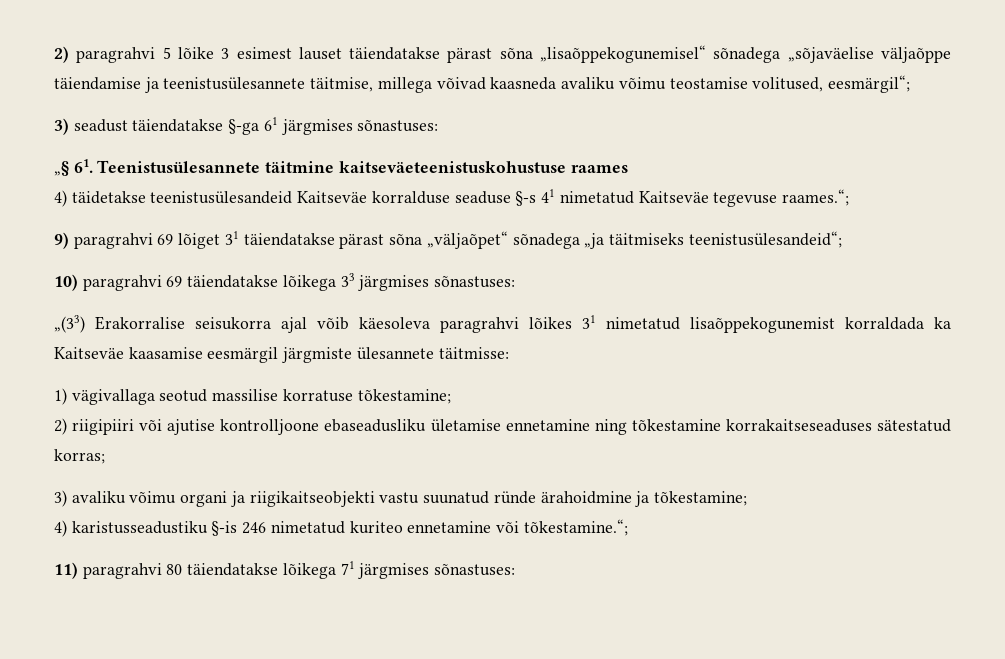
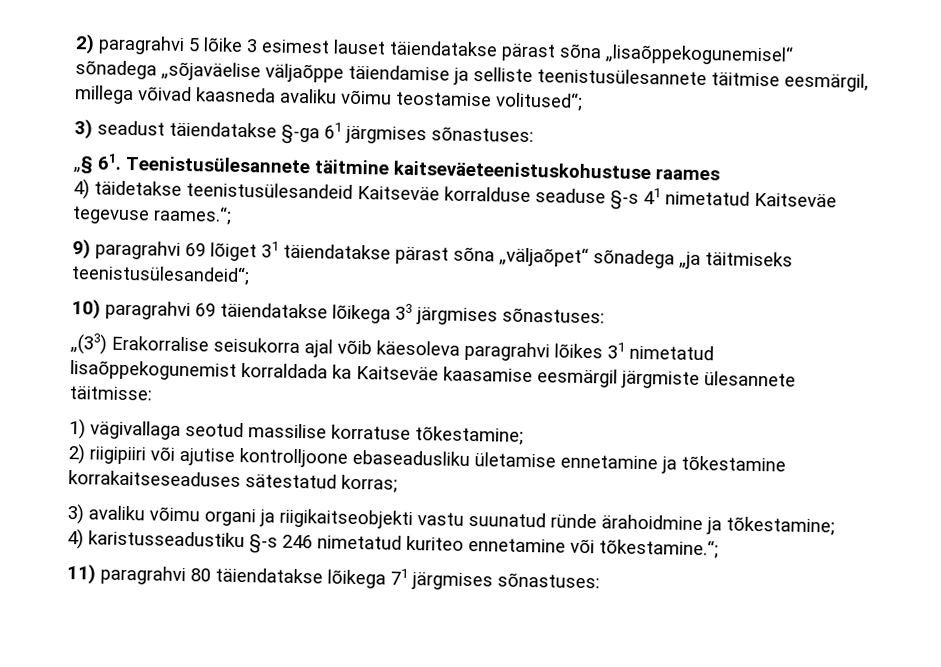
- 2) paragrahvi 5 lõike 3 esimest lauset täiendatakse pärast sõna „lisaõppekogunemisel“ sõnadega „sõjaväelise väljaõppe täiendamise ja teenistusülesannete täitmise, millega võivad kaasneda avaliku võimu teostamise volitused, eesmärgil“;
+ 2) paragrahvi 5 lõike 3 esimest lauset täiendatakse pärast sõna „lisaõppekogunemisel“ sõnadega „sõjaväelise väljaõppe täiendamise ja selliste teenistusülesannete täitmise eesmärgil, millega võivad kaasneda avaliku võimu teostamise volitused“;
- 2) riigipiiri või ajutise kontrolljoone ebaseadusliku ületamise ennetamine ning tõkestamine korrakaitseseaduses sätestatud korras;
+ 2) riigipiiri või ajutise kontrolljoone ebaseadusliku ületamise ennetamine ja tõkestamine korrakaitseseaduses sätestatud korras;
- 4) karistusseadustiku §-is 246 nimetatud kuriteo ennetamine või tõkestamine.“;
+ 4) karistusseadustiku §-s 246 nimetatud kuriteo ennetamine või tõkestamine.“;

